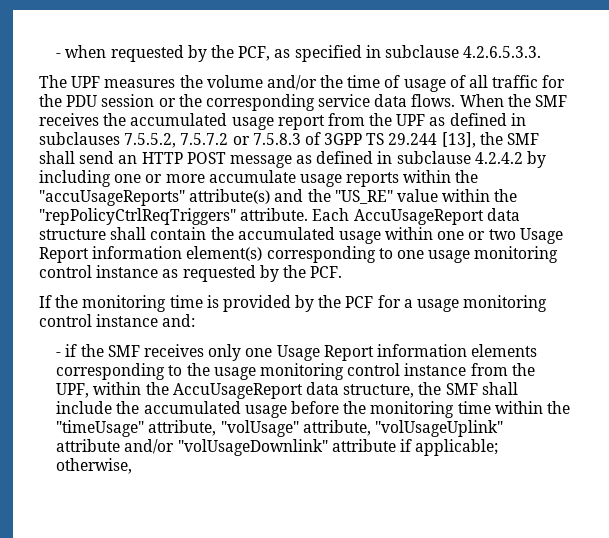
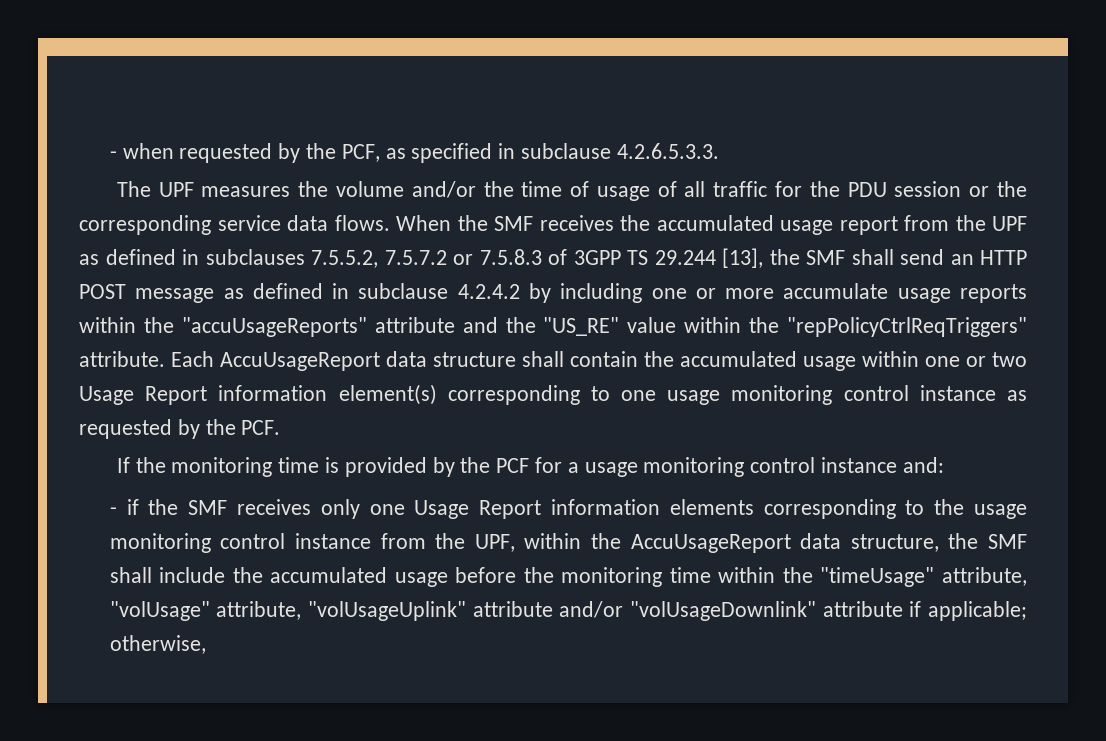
- When the SMF receives the accumulated usage report from the UPF as defined in subclauses 7.5.5.2, 7.5.7.2 or 7.5.8.3 of 3GPP TS 29.244 [13], the SMF shall send an HTTP POST message as defined in subclause 4.2.4.2 by including one or more accumulate usage reports within the "accuUsageReports" attribute(s) and the "US_RE" value within the "repPolicyCtrlReqTriggers" attribute.
+ When the SMF receives the accumulated usage report from the UPF as defined in subclauses 7.5.5.2, 7.5.7.2 or 7.5.8.3 of 3GPP TS 29.244 [13], the SMF shall send an HTTP POST message as defined in subclause 4.2.4.2 by including one or more accumulate usage reports within the "accuUsageReports" attribute and the "US_RE" value within the "repPolicyCtrlReqTriggers" attribute.

